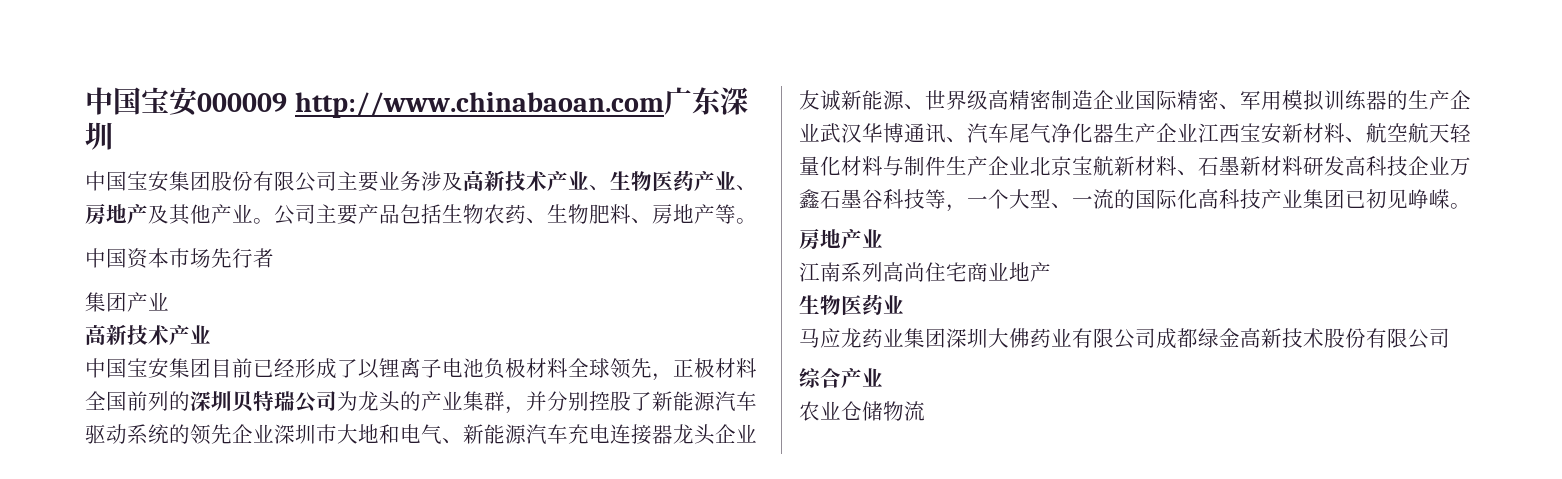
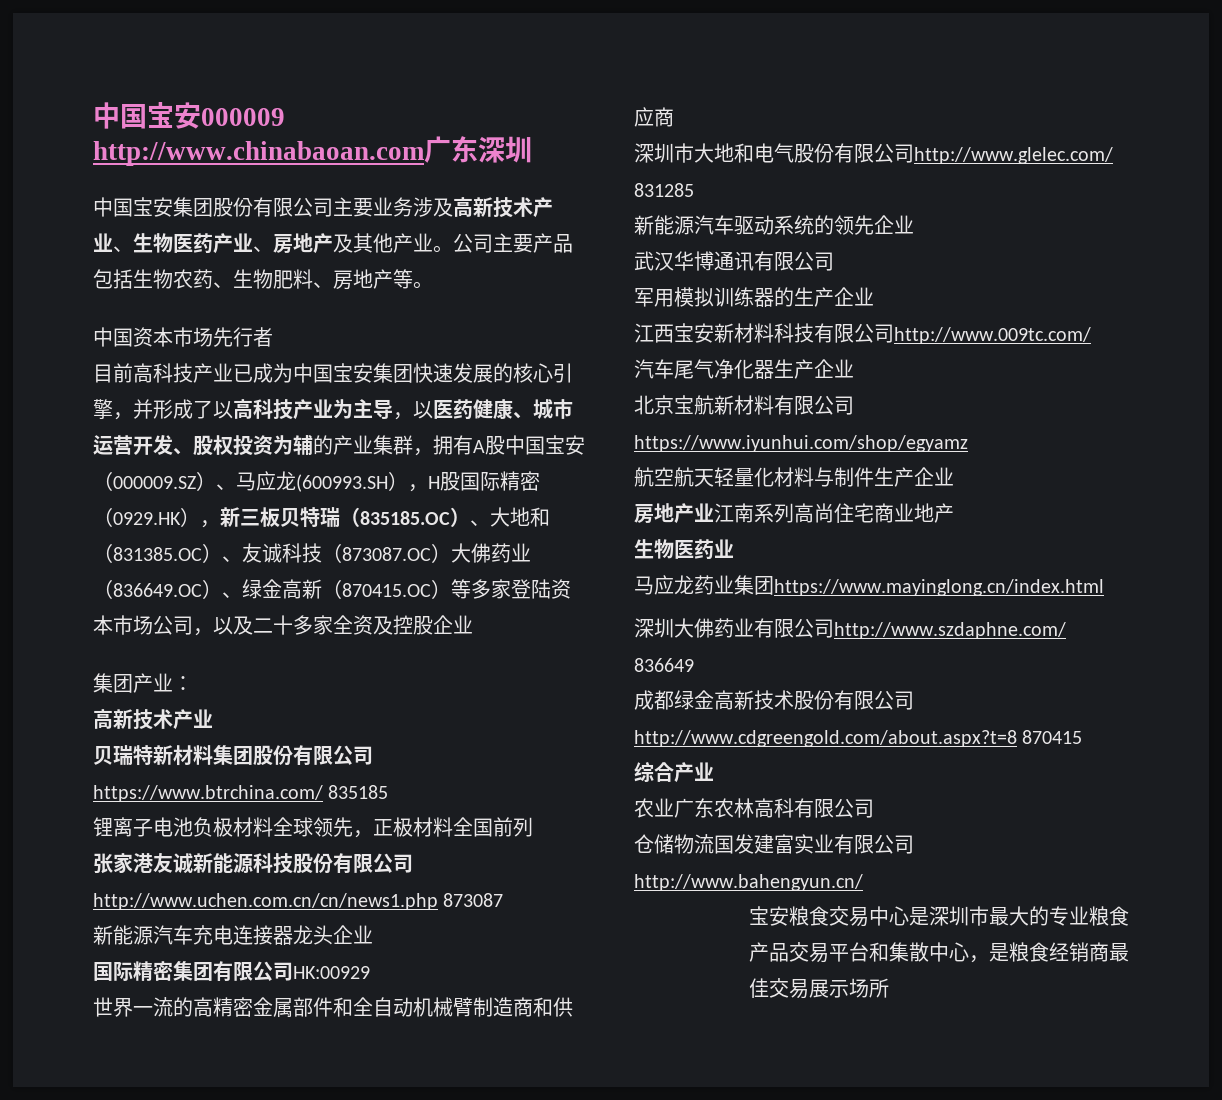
+ 目前高科技产业已成为中国宝安集团快速发展的核心引擎，并形成了以高科技产业为主导，以医药健康、城市运营开发、股权投资为辅的产业集群，拥有A股中国宝安（000009.SZ）、马应龙(600993.SH），H股国际精密（0929.HK），新三板贝特瑞（835185.OC）、大地和（831385.OC）、友诚科技（873087.OC）大佛药业（836649.OC）、绿金高新（870415.OC）等多家登陆资本市场公司，以及二十多家全资及控股企业
- 集团产业
+ 集团产业：
- 中国宝安集团目前已经形成了以锂离子电池负极材料全球领先，正极材料全国前列的深圳贝特瑞公司为龙头的产业集群，并分别控股了新能源汽车驱动系统的领先企业深圳市大地和电气、新能源汽车充电连接器龙头企业友诚新能源、世界级高精密制造企业国际精密、军用模拟训练器的生产企业武汉华博通讯、汽车尾气净化器生产企业江西宝安新材料、航空航天轻量化材料与制件生产企业北京宝航新材料、石墨新材料研发高科技企业万鑫石墨谷科技等，一个大型、一流的国际化高科技产业集团已初见峥嵘。
+ 贝瑞特新材料集团股份有限公司https://www.btrchina.com/ 835185
+ 锂离子电池负极材料全球领先，正极材料全国前列
+ 张家港友诚新能源科技股份有限公司http://www.uchen.com.cn/cn/news1.php 873087
+ 新能源汽车充电连接器龙头企业
+ 国际精密集团有限公司HK:00929
+ 世界一流的高精密金属部件和全自动机械臂制造商和供应商
+ 深圳市大地和电气股份有限公司http://www.glelec.com/ 831285
+ 新能源汽车驱动系统的领先企业
+ 武汉华博通讯有限公司
+ 军用模拟训练器的生产企业
+ 江西宝安新材料科技有限公司http://www.009tc.com/
+ 汽车尾气净化器生产企业
+ 北京宝航新材料有限公司https://www.iyunhui.com/shop/egyamz
+ 航空航天轻量化材料与制件生产企业
- 房地产业
- 江南系列高尚住宅商业地产
+ 房地产业江南系列高尚住宅商业地产
- 马应龙药业集团深圳大佛药业有限公司成都绿金高新技术股份有限公司
+ 马应龙药业集团https://www.mayinglong.cn/index.html
+ 深圳大佛药业有限公司http://www.szdaphne.com/ 836649
+ 成都绿金高新技术股份有限公司http://www.cdgreengold.com/about.aspx?t=8 870415
- 农业仓储物流
+ 农业广东农林高科有限公司
+ 仓储物流国发建富实业有限公司http://www.bahengyun.cn/
+ 宝安粮食交易中心是深圳市最大的专业粮食产品交易平台和集散中心，是粮食经销商最佳交易展示场所

